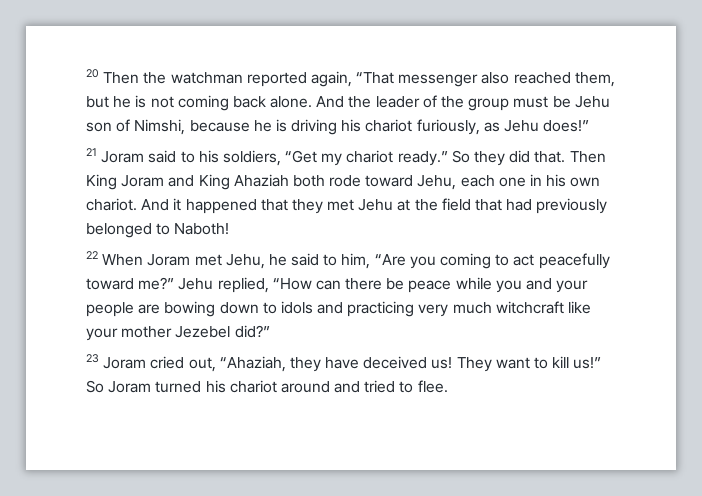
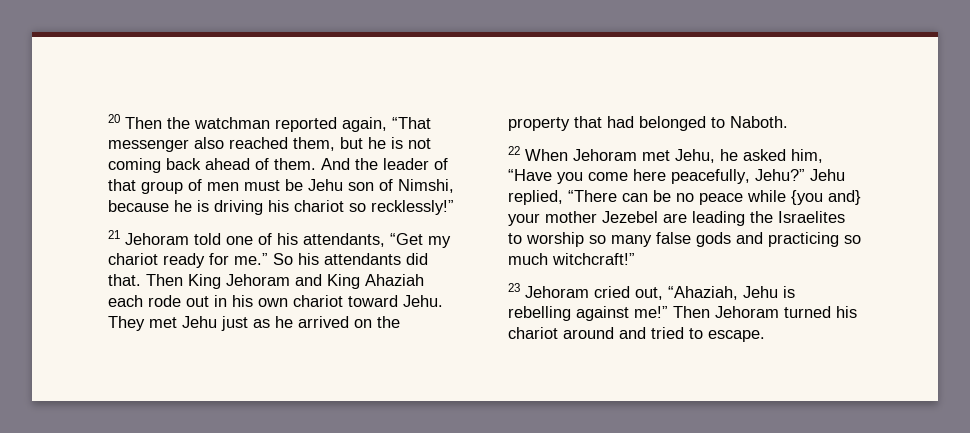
- 20 Then the watchman reported again, “That messenger also reached them, but he is not coming back alone.
+ 20 Then the watchman reported again, “That messenger also reached them, but he is not coming back ahead of them.
- And the leader of the group must be Jehu son of Nimshi, because he is driving his chariot furiously, as Jehu does!”
- 21 Joram said to his soldiers, “Get my chariot ready.” So they did that.
+ And the leader of that group of men must be Jehu son of Nimshi, because he is driving his chariot so recklessly!”
+ 21 Jehoram told one of his attendants, “Get my chariot ready for me.” So his attendants did that.
- Then King Joram and King Ahaziah both rode toward Jehu, each one in his own chariot. And it happened that they met Jehu at the field that had previously belonged to Naboth!
+ Then King Jehoram and King Ahaziah each rode out in his own chariot toward Jehu. They met Jehu just as he arrived on the property that had belonged to Naboth.
- 22 When Joram met Jehu, he said to him, “Are you coming to act peacefully toward me?” Jehu replied, “How can there be peace while you and your people are bowing down to idols and practicing very much witchcraft like your mother Jezebel did?”
+ 22 When Jehoram met Jehu, he asked him, “Have you come here peacefully, Jehu?” Jehu replied, “There can be no peace while {you and} your mother Jezebel are leading the Israelites to worship so many false gods and practicing so much witchcraft!”
- 23 Joram cried out, “Ahaziah, they have deceived us! They want to kill us!” So Joram turned his chariot around and tried to flee.
+ 23 Jehoram cried out, “Ahaziah, Jehu is rebelling against me!” Then Jehoram turned his chariot around and tried to escape.

